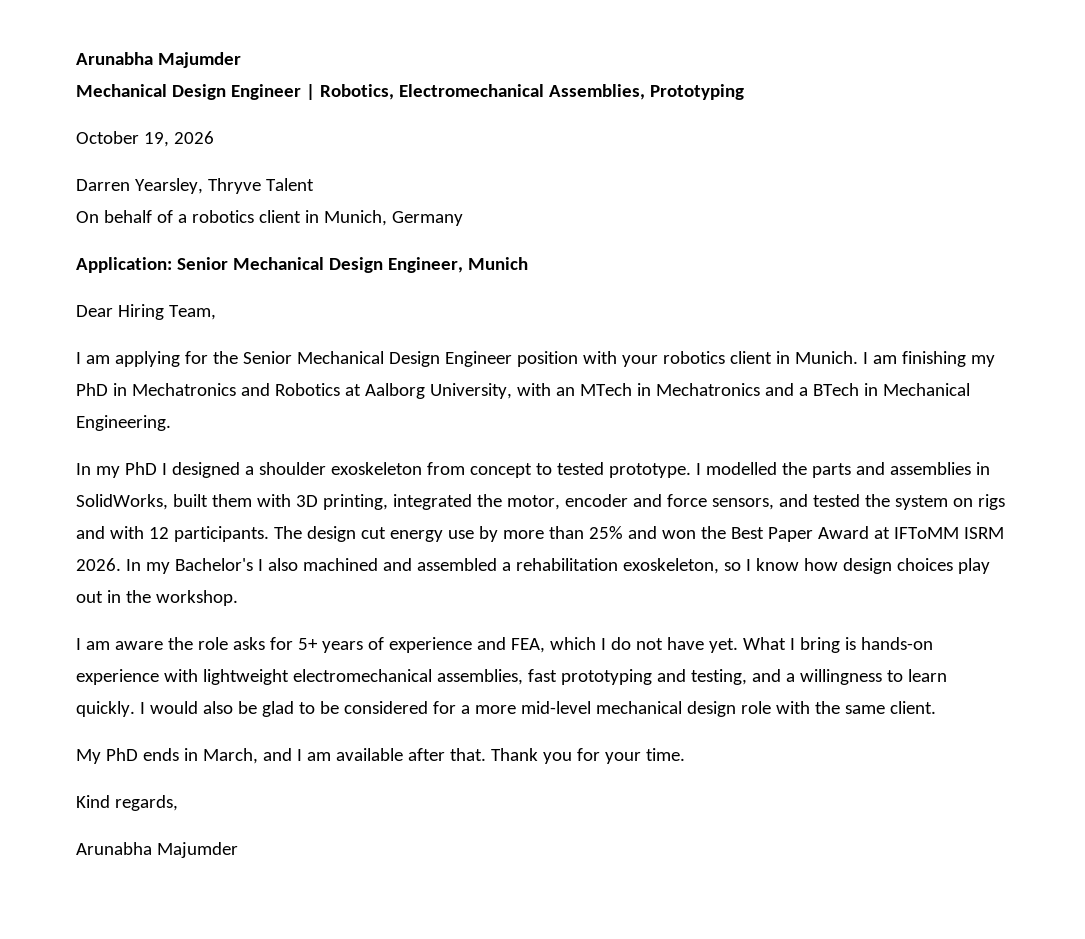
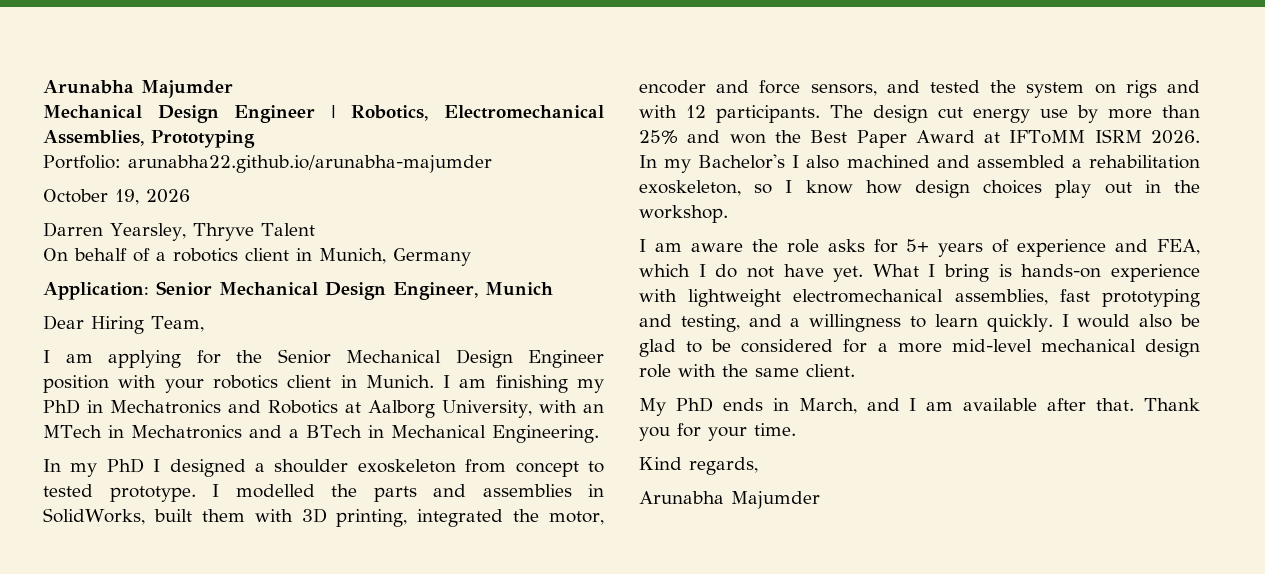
+ Portfolio: arunabha22.github.io/arunabha-majumder

